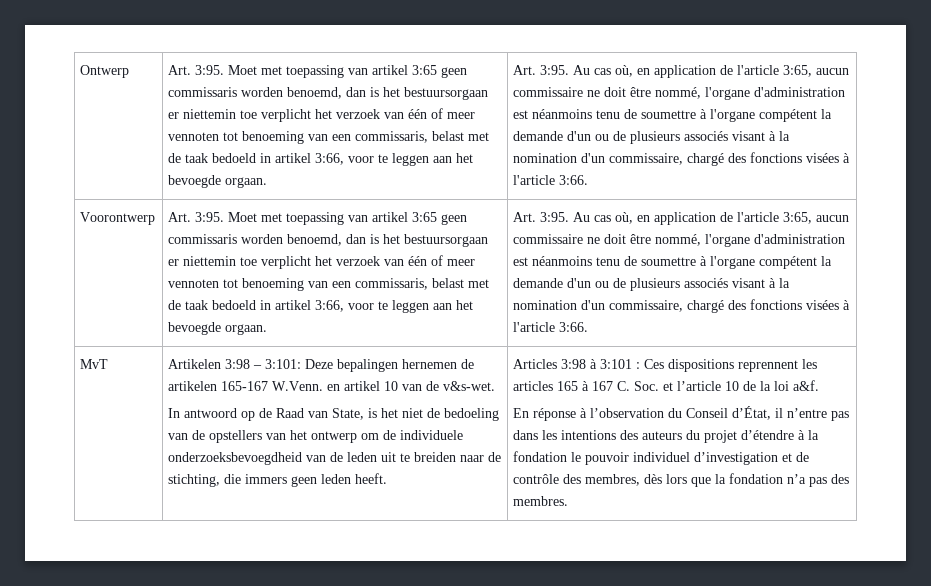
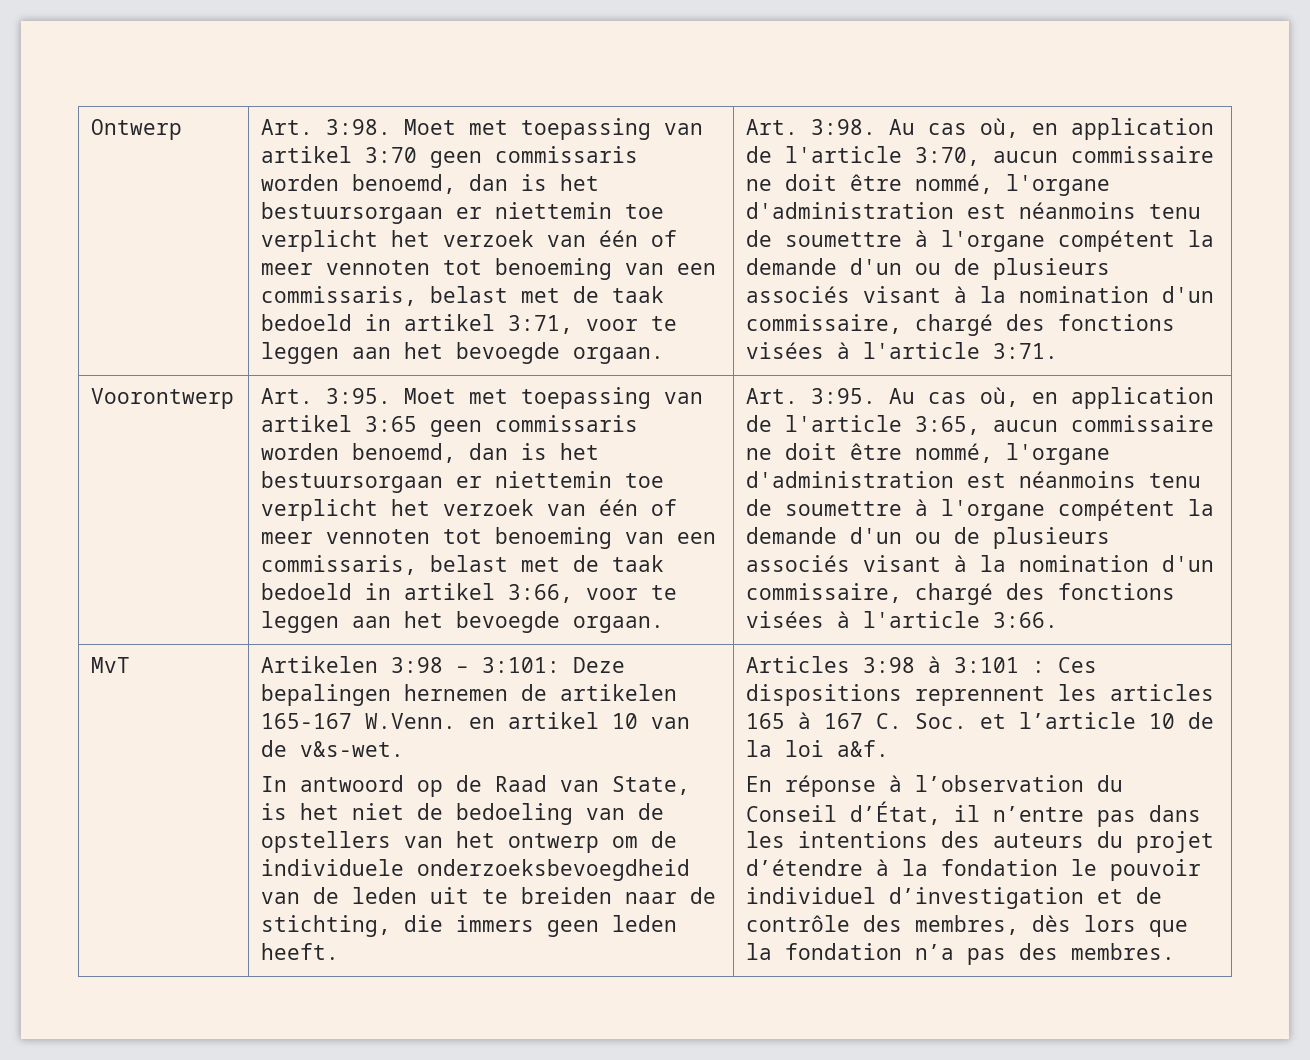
- Ontwerp | Art. 3:95. Moet met toepassing van artikel 3:65 geen commissaris worden benoemd, dan is het bestuursorgaan er niettemin toe verplicht het verzoek van één of meer vennoten tot benoeming van een commissaris, belast met de taak bedoeld in artikel 3:66, voor te leggen aan het bevoegde orgaan. | Art. 3:95. Au cas où, en application de l'article 3:65, aucun commissaire ne doit être nommé, l'organe d'administration est néanmoins tenu de soumettre à l'organe compétent la demande d'un ou de plusieurs associés visant à la nomination d'un commissaire, chargé des fonctions visées à l'article 3:66.
+ Ontwerp | Art. 3:98. Moet met toepassing van artikel 3:70 geen commissaris worden benoemd, dan is het bestuursorgaan er niettemin toe verplicht het verzoek van één of meer vennoten tot benoeming van een commissaris, belast met de taak bedoeld in artikel 3:71, voor te leggen aan het bevoegde orgaan. | Art. 3:98. Au cas où, en application de l'article 3:70, aucun commissaire ne doit être nommé, l'organe d'administration est néanmoins tenu de soumettre à l'organe compétent la demande d'un ou de plusieurs associés visant à la nomination d'un commissaire, chargé des fonctions visées à l'article 3:71.

